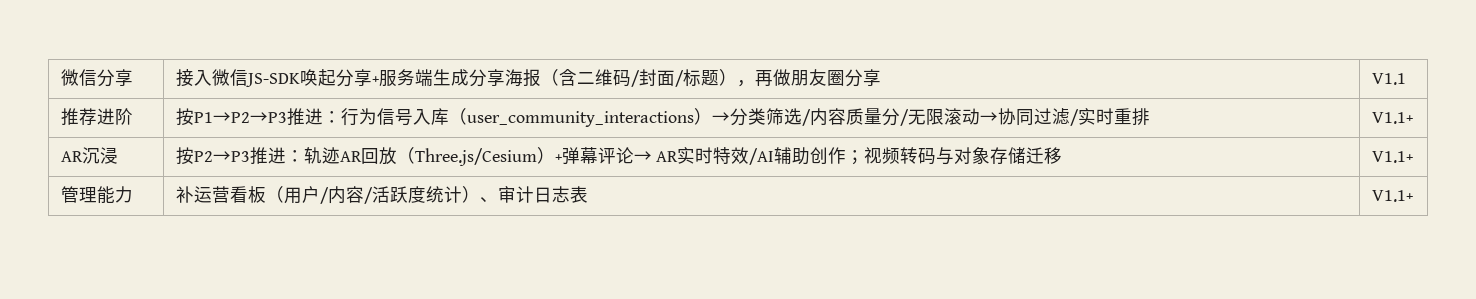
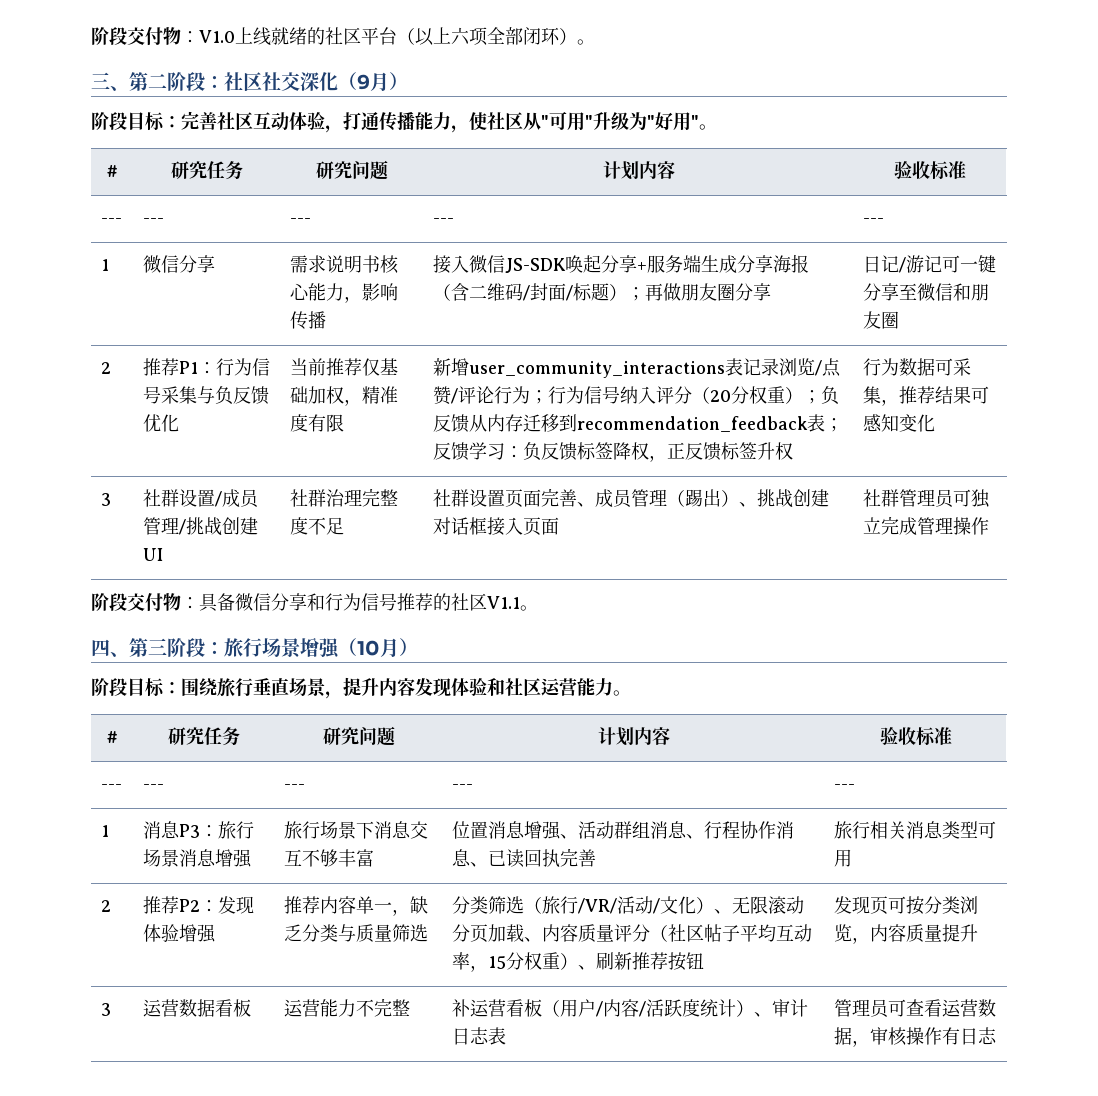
- 微信分享 | 接入微信JS-SDK唤起分享+服务端生成分享海报（含二维码/封面/标题），再做朋友圈分享 | V1.1
- 推荐进阶 | 按P1→P2→P3推进：行为信号入库（user_community_interactions）→分类筛选/内容质量分/无限滚动→协同过滤/实时重排 | V1.1+
- AR沉浸 | 按P2→P3推进：轨迹AR回放（Three.js/Cesium）+弹幕评论→ AR实时特效/AI辅助创作；视频转码与对象存储迁移 | V1.1+
- 管理能力 | 补运营看板（用户/内容/活跃度统计）、审计日志表 | V1.1+
+ 阶段交付物：V1.0上线就绪的社区平台（以上六项全部闭环）。
+ 三、第二阶段：社区社交深化（9月）
+ 阶段目标：完善社区互动体验，打通传播能力，使社区从"可用"升级为"好用"。
+ # | 研究任务 | 研究问题 | 计划内容 | 验收标准
+ --- | --- | --- | --- | ---
+ 1 | 微信分享 | 需求说明书核心能力，影响传播 | 接入微信JS-SDK唤起分享+服务端生成分享海报（含二维码/封面/标题）；再做朋友圈分享 | 日记/游记可一键分享至微信和朋友圈
+ 2 | 推荐P1：行为信号采集与负反馈优化 | 当前推荐仅基础加权，精准度有限 | 新增user_community_interactions表记录浏览/点赞/评论行为；行为信号纳入评分（20分权重）；负反馈从内存迁移到recommendation_feedback表；反馈学习：负反馈标签降权，正反馈标签升权 | 行为数据可采集，推荐结果可感知变化
+ 3 | 社群设置/成员管理/挑战创建UI | 社群治理完整度不足 | 社群设置页面完善、成员管理（踢出）、挑战创建对话框接入页面 | 社群管理员可独立完成管理操作
+ 阶段交付物：具备微信分享和行为信号推荐的社区V1.1。
+ 四、第三阶段：旅行场景增强（10月）
+ 阶段目标：围绕旅行垂直场景，提升内容发现体验和社区运营能力。
+ # | 研究任务 | 研究问题 | 计划内容 | 验收标准
+ --- | --- | --- | --- | ---
+ 1 | 消息P3：旅行场景消息增强 | 旅行场景下消息交互不够丰富 | 位置消息增强、活动群组消息、行程协作消息、已读回执完善 | 旅行相关消息类型可用
+ 2 | 推荐P2：发现体验增强 | 推荐内容单一，缺乏分类与质量筛选 | 分类筛选（旅行/VR/活动/文化）、无限滚动分页加载、内容质量评分（社区帖子平均互动率，15分权重）、刷新推荐按钮 | 发现页可按分类浏览，内容质量提升
+ 3 | 运营数据看板 | 运营能力不完整 | 补运营看板（用户/内容/活跃度统计）、审计日志表 | 管理员可查看运营数据，审核操作有日志

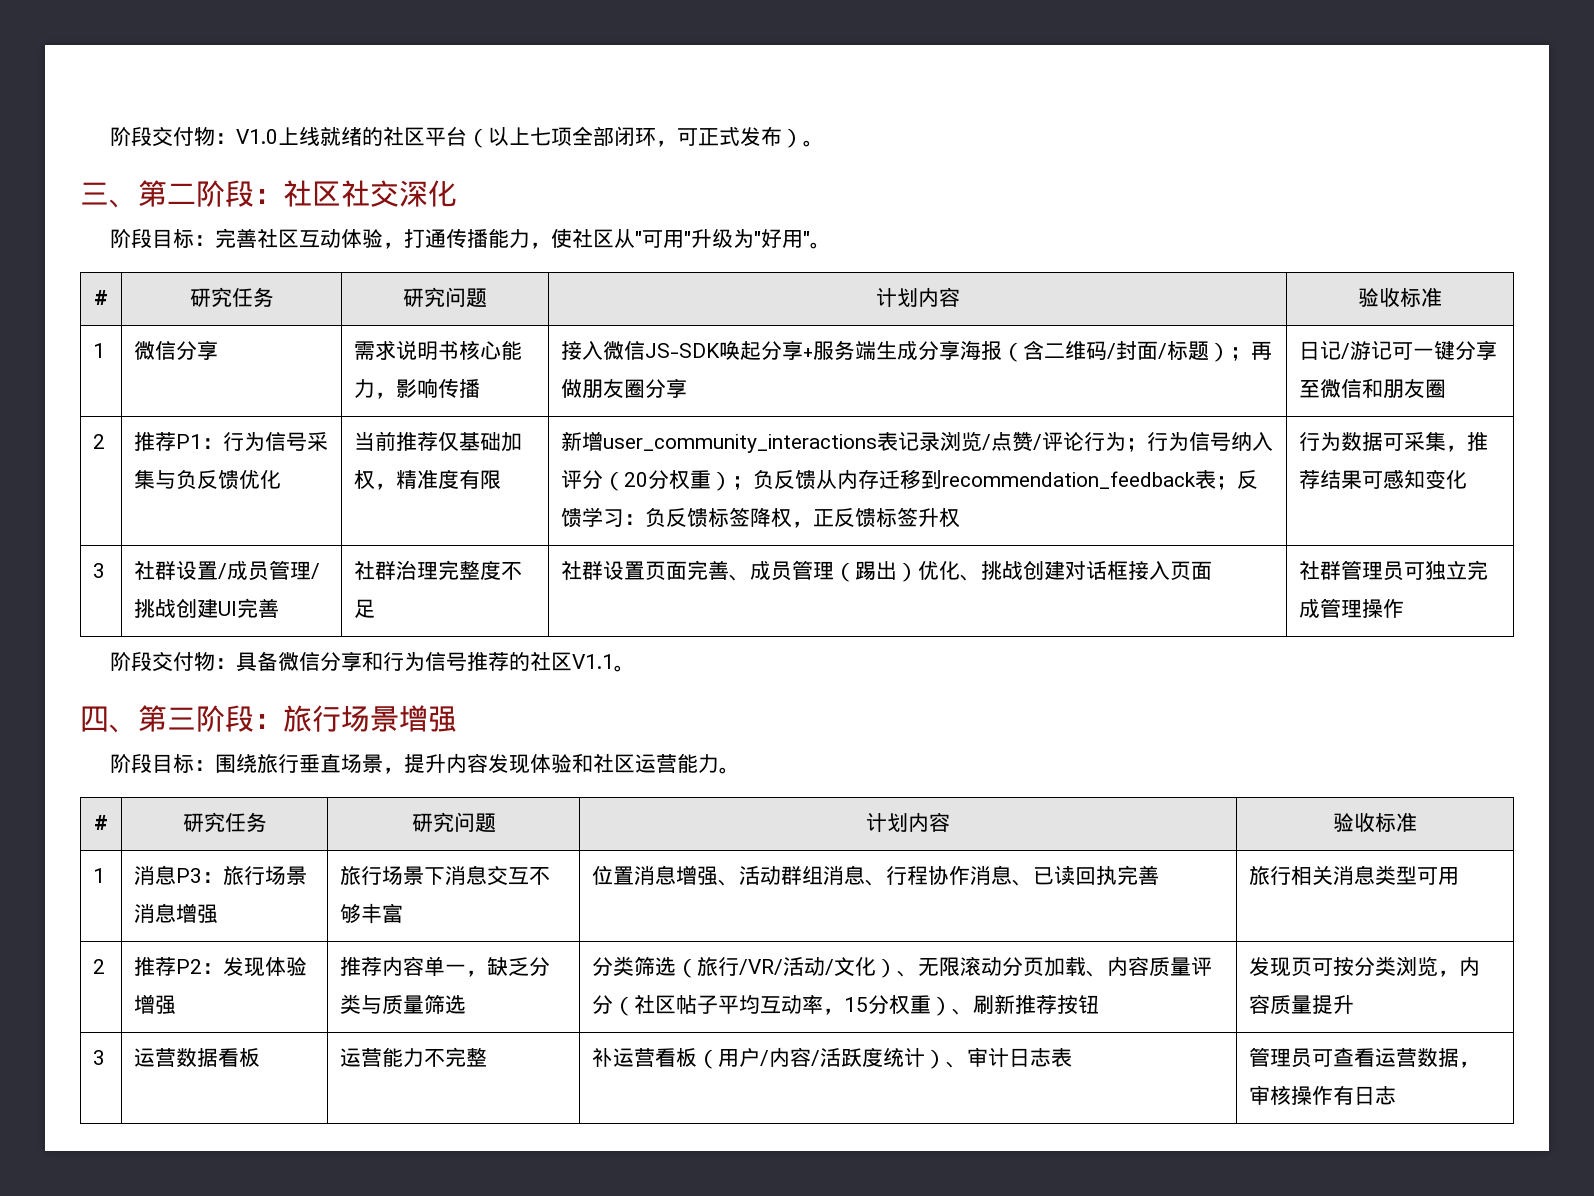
- 阶段交付物：V1.0上线就绪的社区平台（以上六项全部闭环）。
+ 阶段交付物：V1.0上线就绪的社区平台（以上七项全部闭环，可正式发布）。
- 三、第二阶段：社区社交深化（9月）
+ 三、第二阶段：社区社交深化
  阶段目标：完善社区互动体验，打通传播能力，使社区从"可用"升级为"好用"。
  # | 研究任务 | 研究问题 | 计划内容 | 验收标准
- --- | --- | --- | --- | ---
- 3 | 社群设置/成员管理/挑战创建UI | 社群治理完整度不足 | 社群设置页面完善、成员管理（踢出）、挑战创建对话框接入页面 | 社群管理员可独立完成管理操作
+ 3 | 社群设置/成员管理/挑战创建UI完善 | 社群治理完整度不足 | 社群设置页面完善、成员管理（踢出）优化、挑战创建对话框接入页面 | 社群管理员可独立完成管理操作
- 四、第三阶段：旅行场景增强（10月）
+ 四、第三阶段：旅行场景增强
  阶段目标：围绕旅行垂直场景，提升内容发现体验和社区运营能力。
  # | 研究任务 | 研究问题 | 计划内容 | 验收标准
- --- | --- | --- | --- | ---

